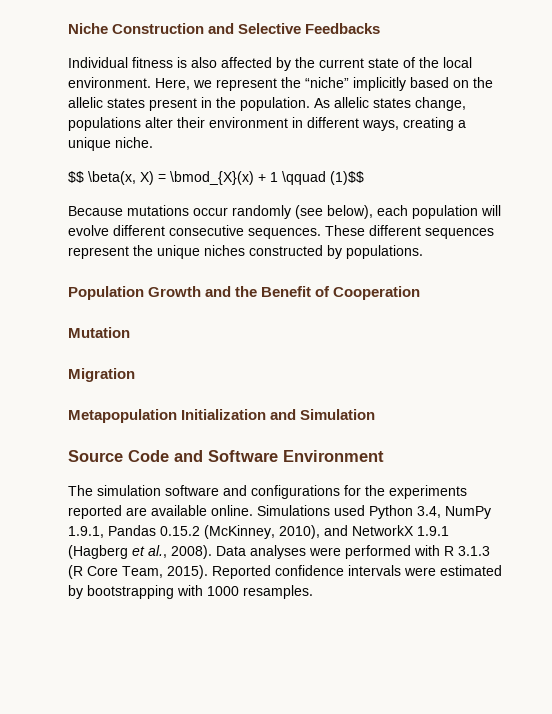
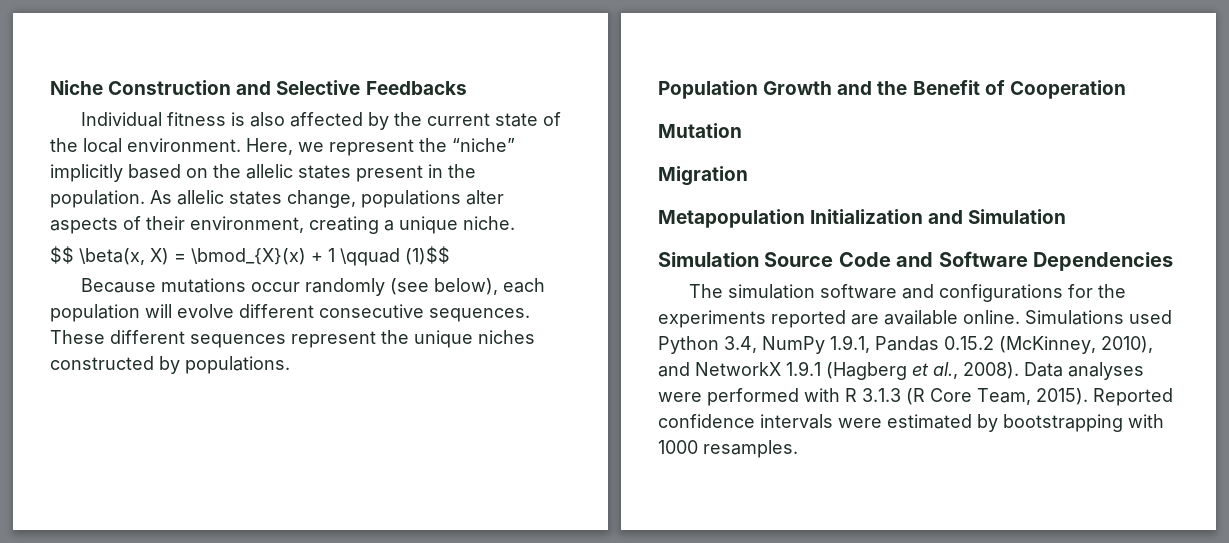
- As allelic states change, populations alter their environment in different ways, creating a unique niche.
+ As allelic states change, populations alter aspects of their environment, creating a unique niche.
- Source Code and Software Environment
+ Simulation Source Code and Software Dependencies

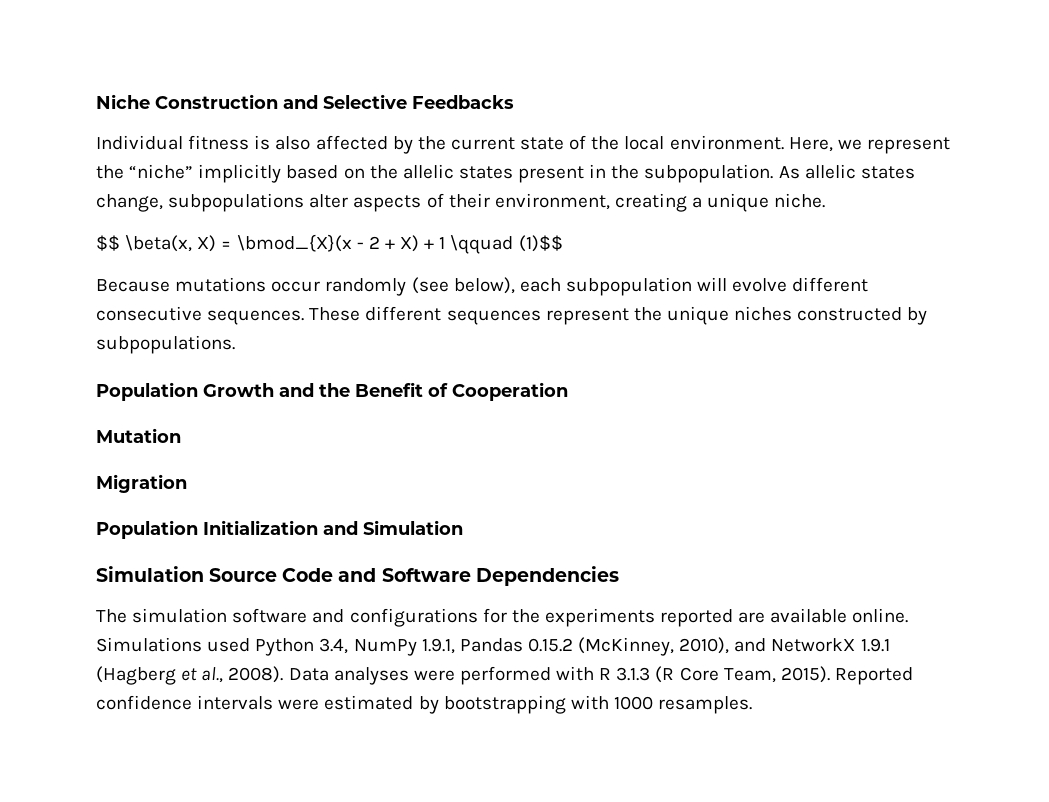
- Here, we represent the “niche” implicitly based on the allelic states present in the population.
+ Here, we represent the “niche” implicitly based on the allelic states present in the subpopulation.
- As allelic states change, populations alter aspects of their environment, creating a unique niche.
+ As allelic states change, subpopulations alter aspects of their environment, creating a unique niche.
- $$ \beta(x, X) = \bmod_{X}(x) + 1 \qquad (1)$$
+ $$ \beta(x, X) = \bmod_{X}(x - 2 + X) + 1 \qquad (1)$$
- Because mutations occur randomly (see below), each population will evolve different consecutive sequences.
+ Because mutations occur randomly (see below), each subpopulation will evolve different consecutive sequences.
- These different sequences represent the unique niches constructed by populations.
+ These different sequences represent the unique niches constructed by subpopulations.
- Metapopulation Initialization and Simulation
+ Population Initialization and Simulation

